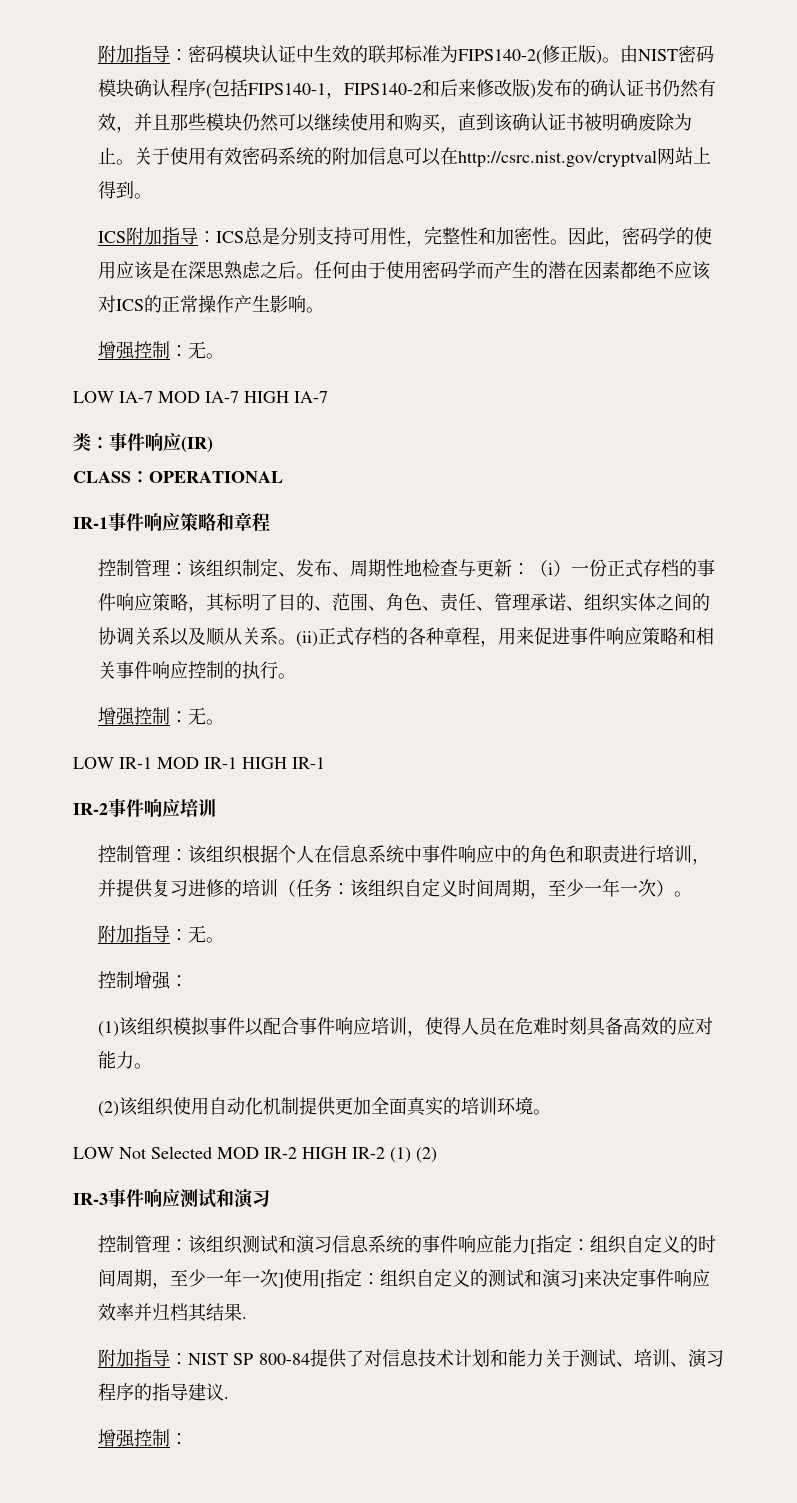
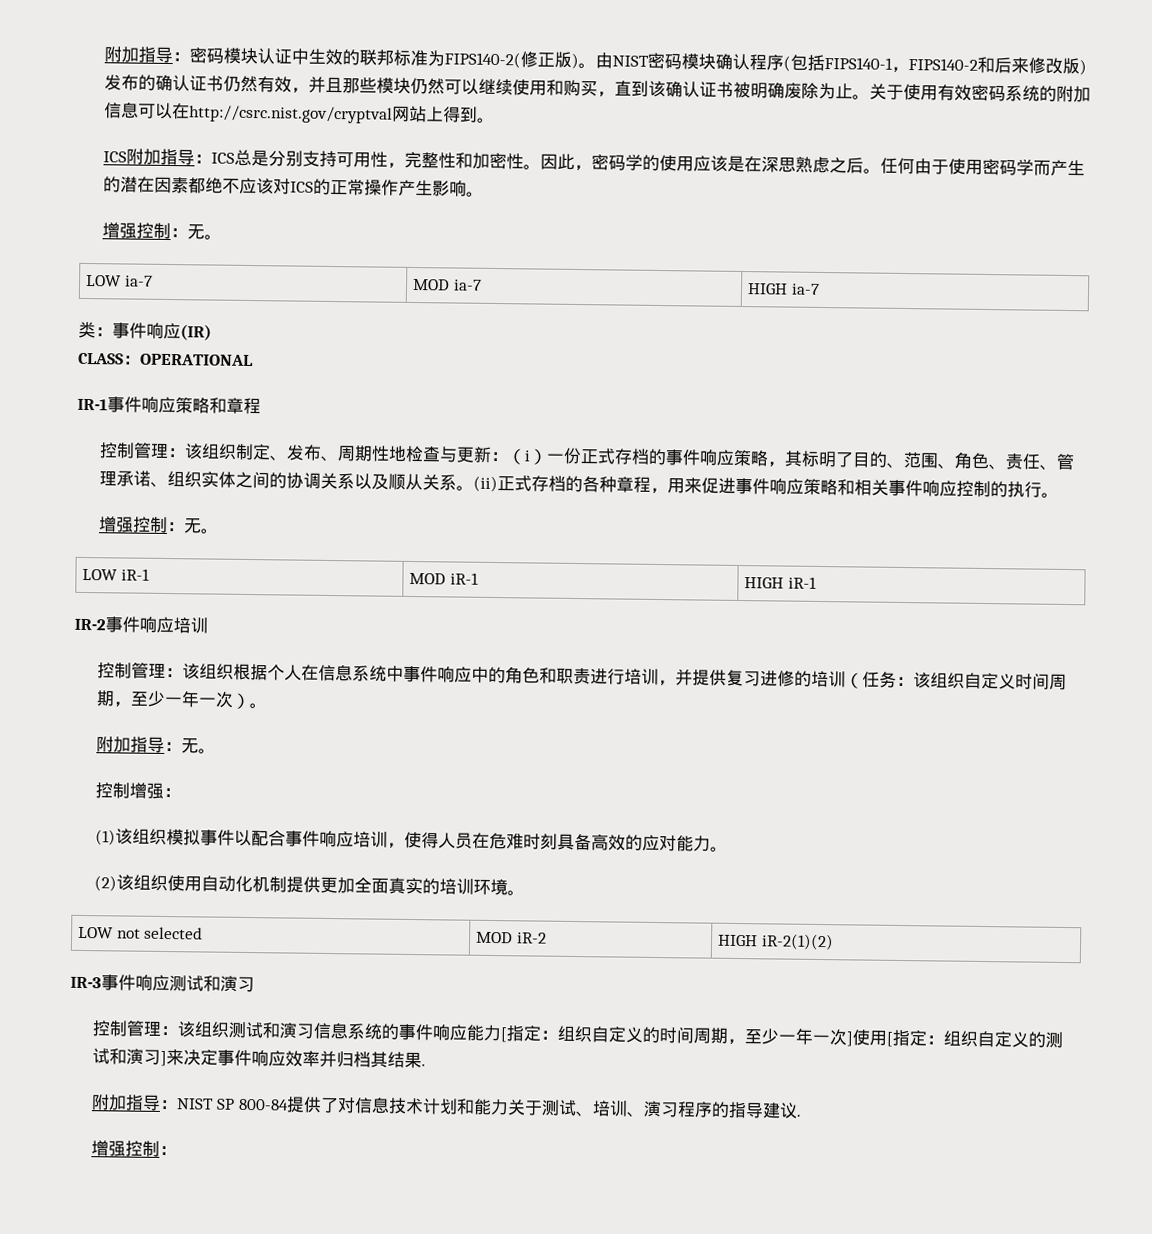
- LOW IA-7 MOD IA-7 HIGH IA-7
+ LOW ia-7 | MOD ia-7 | HIGH ia-7
- LOW IR-1 MOD IR-1 HIGH IR-1
+ LOW iR-1 | MOD iR-1 | HIGH iR-1
- LOW Not Selected MOD IR-2 HIGH IR-2 (1) (2)
+ LOW not selected | MOD iR-2 | HIGH iR-2(1)(2)

